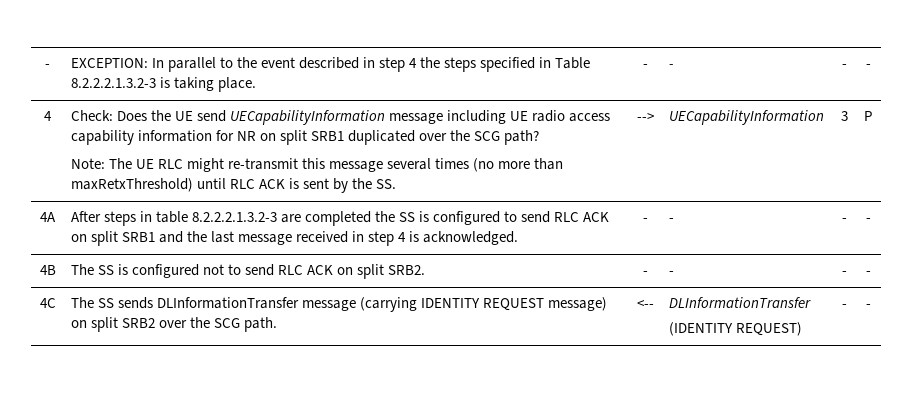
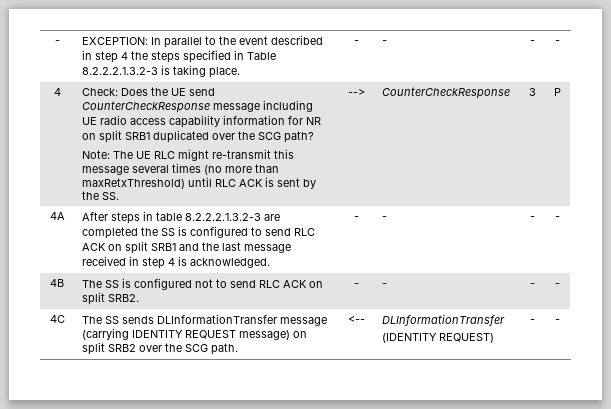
- Check: Does the UE send UECapabilityInformation message including UE radio access capability information for NR on split SRB1 duplicated over the SCG path?
+ Check: Does the UE send CounterCheckResponse message including UE radio access capability information for NR on split SRB1 duplicated over the SCG path?
- --> | UECapabilityInformation
+ --> | CounterCheckResponse

